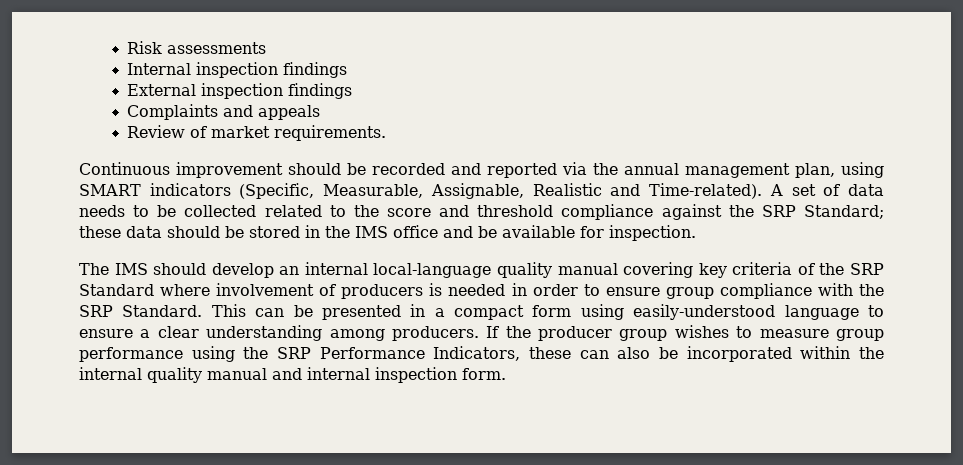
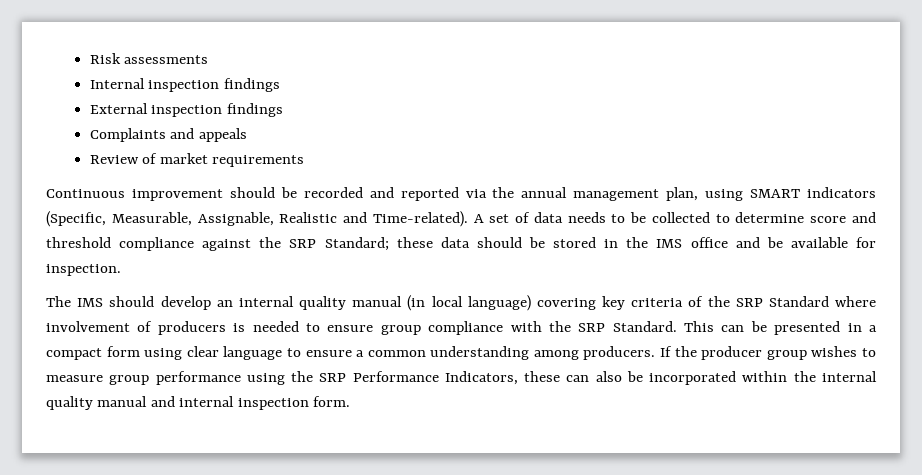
- Review of market requirements.
+ Review of market requirements
- A set of data needs to be collected related to the score and threshold compliance against the SRP Standard; these data should be stored in the IMS office and be available for inspection.
+ A set of data needs to be collected to determine score and threshold compliance against the SRP Standard; these data should be stored in the IMS office and be available for inspection.
- The IMS should develop an internal local-language quality manual covering key criteria of the SRP Standard where involvement of producers is needed in order to ensure group compliance with the SRP Standard.
+ The IMS should develop an internal quality manual (in local language) covering key criteria of the SRP Standard where involvement of producers is needed to ensure group compliance with the SRP Standard.
- This can be presented in a compact form using easily-understood language to ensure a clear understanding among producers.
+ This can be presented in a compact form using clear language to ensure a common understanding among producers.

